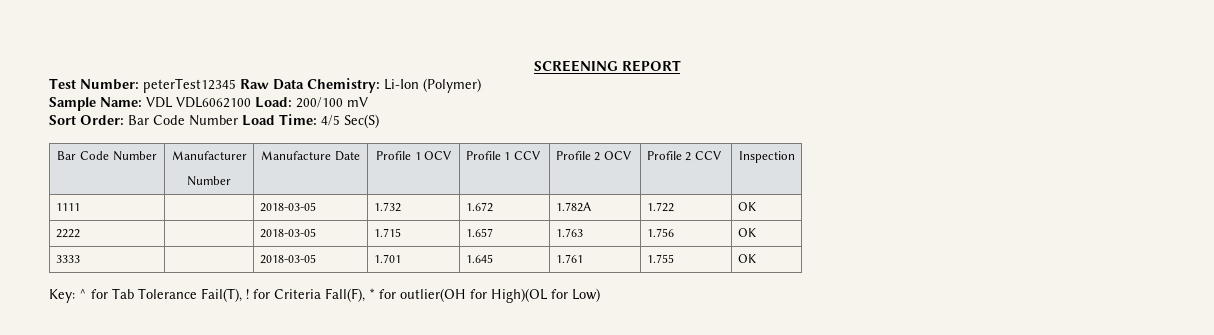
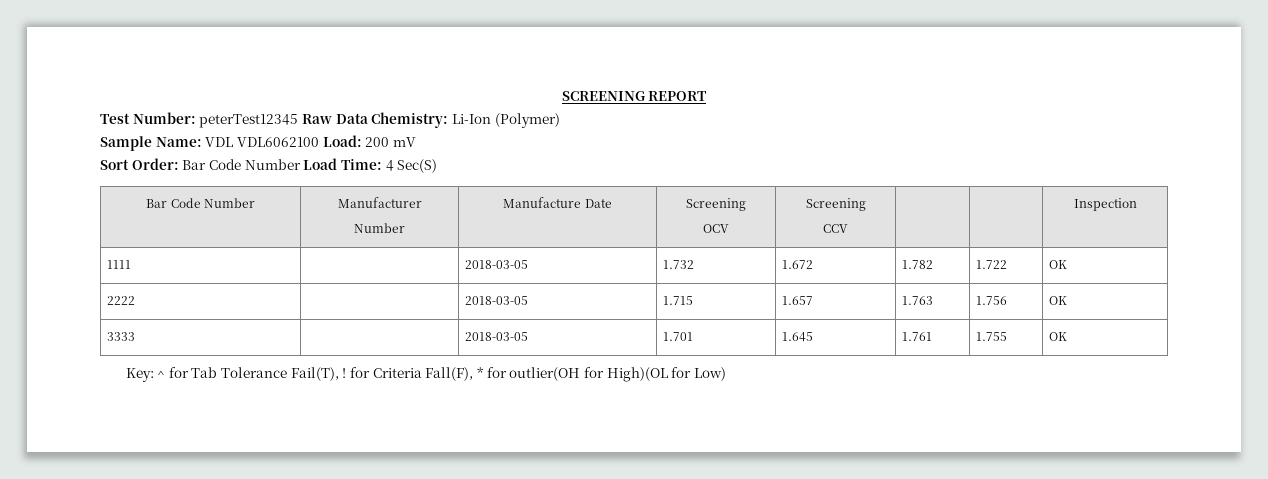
- Sample Name: VDL VDL6062100 Load: 200/100 mV
+ Sample Name: VDL VDL6062100 Load: 200 mV
- Sort Order: Bar Code Number Load Time: 4/5 Sec(S)
+ Sort Order: Bar Code Number Load Time: 4 Sec(S)
  Bar Code Number | Manufacturer
- Number | Manufacture Date | Profile 1 OCV | Profile 1 CCV | Profile 2 OCV | Profile 2 CCV | Inspection
+ Number | Manufacture Date | Screening
+ OCV | Screening
+ CCV | | | Inspection
- 1111 | | 2018-03-05 | 1.732 | 1.672 | 1.782A | 1.722 | OK
+ 1111 | | 2018-03-05 | 1.732 | 1.672 | 1.782 | 1.722 | OK

